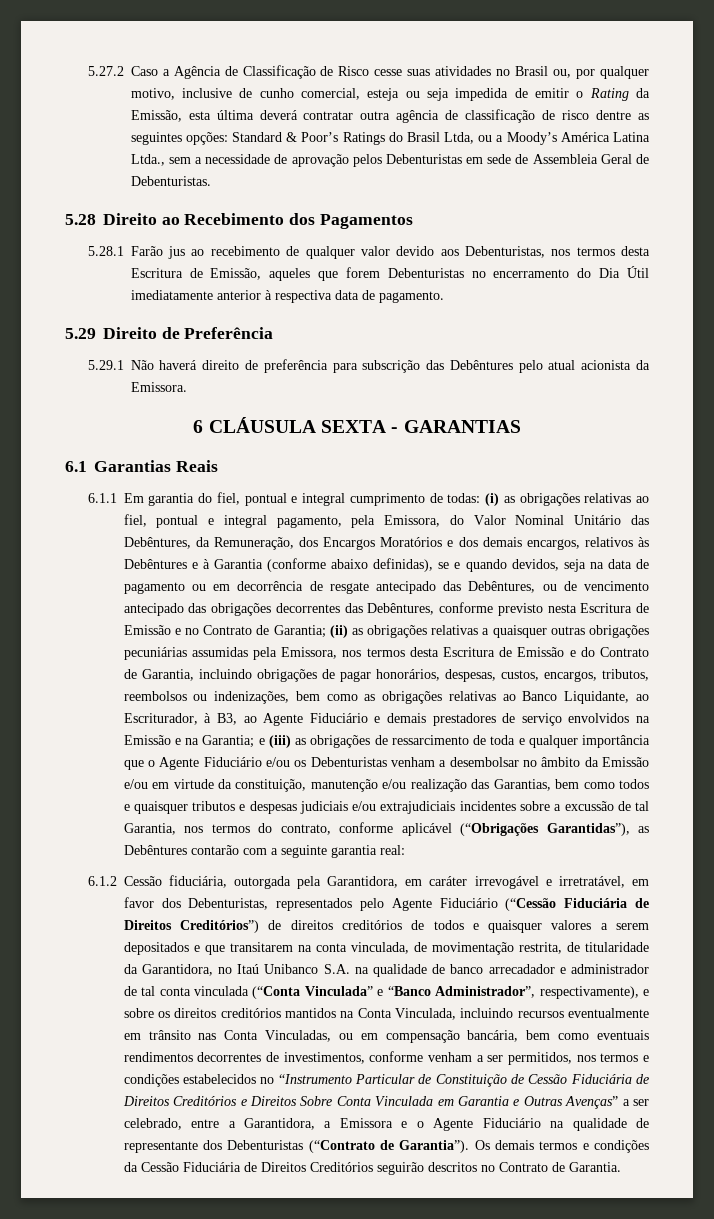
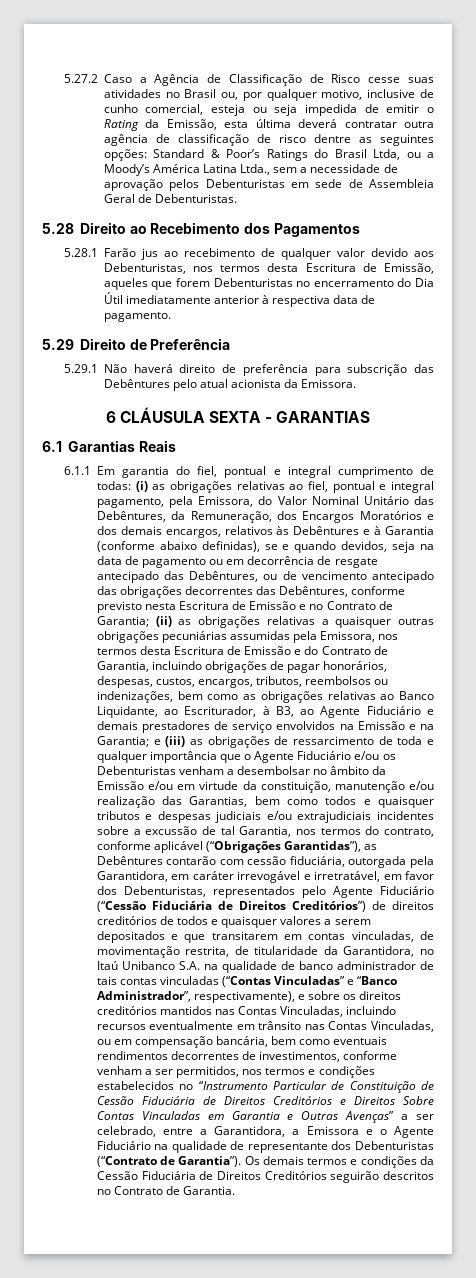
- e (iii) as obrigações de ressarcimento de toda e qualquer importância que o Agente Fiduciário e/ou os Debenturistas venham a desembolsar no âmbito da Emissão e/ou em virtude da constituição, manutenção e/ou realização das Garantias, bem como todos e quaisquer tributos e despesas judiciais e/ou extrajudiciais incidentes sobre a excussão de tal Garantia, nos termos do contrato, conforme aplicável (“Obrigações Garantidas”), as Debêntures contarão com a seguinte garantia real:
- 6.1.2 Cessão fiduciária, outorgada pela Garantidora, em caráter irrevogável e irretratável, em favor dos Debenturistas, representados pelo Agente Fiduciário (“Cessão Fiduciária de Direitos Creditórios”) de direitos creditórios de todos e quaisquer valores a serem depositados e que transitarem na conta vinculada, de movimentação restrita, de titularidade da Garantidora, no Itaú Unibanco S.A. na qualidade de banco arrecadador e administrador de tal conta vinculada (“Conta Vinculada” e “Banco Administrador”, respectivamente), e sobre os direitos creditórios mantidos na Conta Vinculada, incluindo recursos eventualmente em trânsito nas Conta Vinculadas, ou em compensação bancária, bem como eventuais rendimentos decorrentes de investimentos, conforme venham a ser permitidos, nos termos e condições estabelecidos no “Instrumento Particular de Constituição de Cessão Fiduciária de Direitos Creditórios e Direitos Sobre Conta Vinculada em Garantia e Outras Avenças” a ser celebrado, entre a Garantidora, a Emissora e o Agente Fiduciário na qualidade de representante dos Debenturistas (“Contrato de Garantia”).
+ e (iii) as obrigações de ressarcimento de toda e qualquer importância que o Agente Fiduciário e/ou os Debenturistas venham a desembolsar no âmbito da Emissão e/ou em virtude da constituição, manutenção e/ou realização das Garantias, bem como todos e quaisquer tributos e despesas judiciais e/ou extrajudiciais incidentes sobre a excussão de tal Garantia, nos termos do contrato, conforme aplicável (“Obrigações Garantidas”), as Debêntures contarão com cessão fiduciária, outorgada pela Garantidora, em caráter irrevogável e irretratável, em favor dos Debenturistas, representados pelo Agente Fiduciário (“Cessão Fiduciária de Direitos Creditórios”) de direitos creditórios de todos e quaisquer valores a serem depositados e que transitarem em contas vinculadas, de movimentação restrita, de titularidade da Garantidora, no Itaú Unibanco S.A. na qualidade de banco administrador de tais contas vinculadas (“Contas Vinculadas” e “Banco Administrador”, respectivamente), e sobre os direitos creditórios mantidos nas Contas Vinculadas, incluindo recursos eventualmente em trânsito nas Contas Vinculadas, ou em compensação bancária, bem como eventuais rendimentos decorrentes de investimentos, conforme venham a ser permitidos, nos termos e condições estabelecidos no “Instrumento Particular de Constituição de Cessão Fiduciária de Direitos Creditórios e Direitos Sobre Contas Vinculadas em Garantia e Outras Avenças” a ser celebrado, entre a Garantidora, a Emissora e o Agente Fiduciário na qualidade de representante dos Debenturistas (“Contrato de Garantia”).

